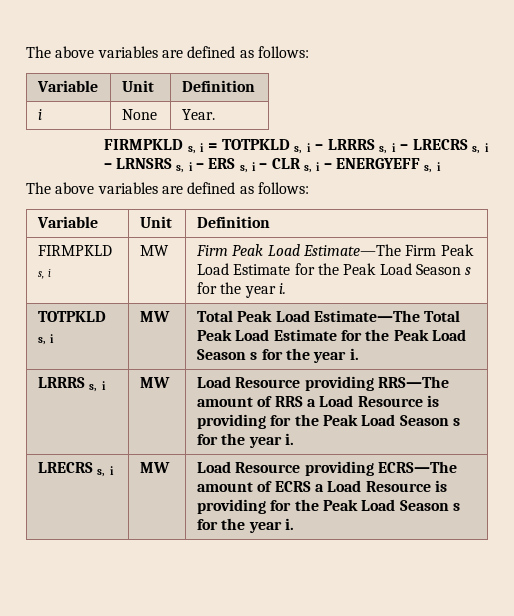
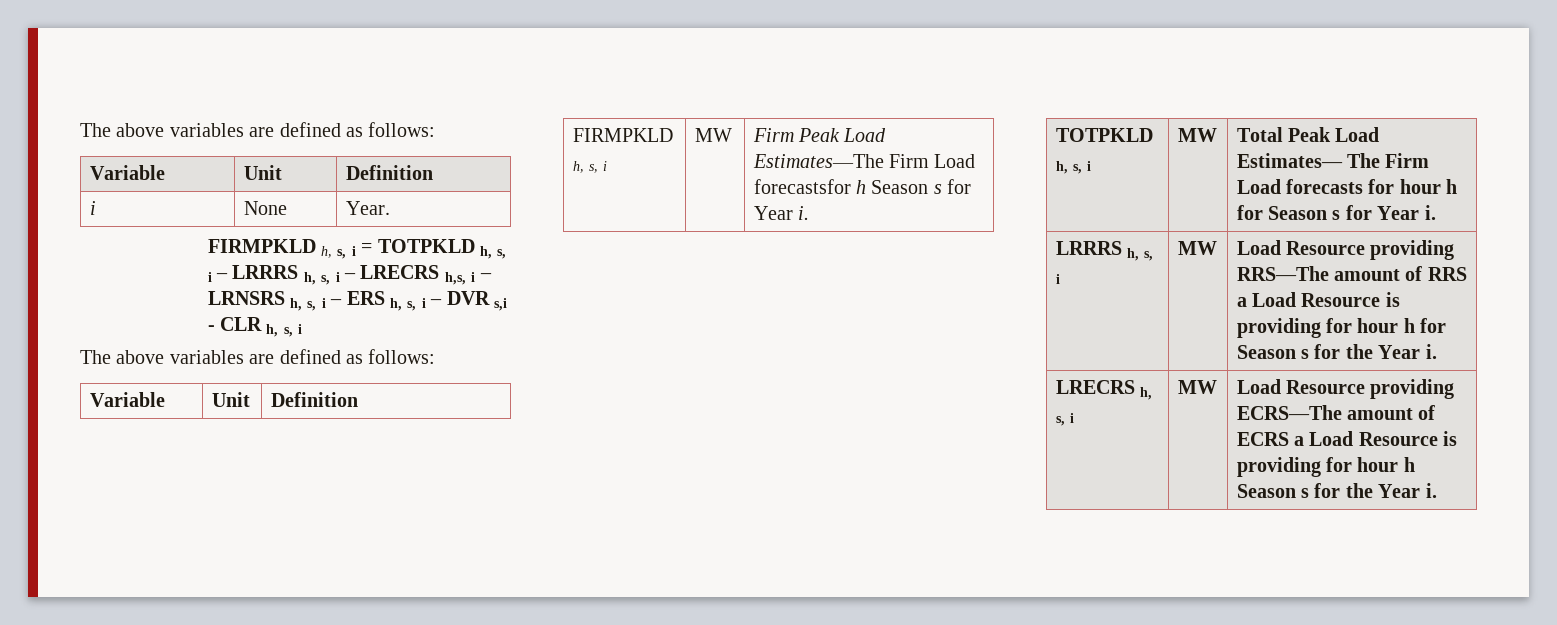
- FIRMPKLD s, i = TOTPKLD s, i – LRRRS s, i – LRECRS s, i – LRNSRS s, i – ERS s, i – CLR s, i – ENERGYEFF s, i
+ FIRMPKLD h, s, i = TOTPKLD h, s, i – LRRRS h, s, i – LRECRS h,s, i – LRNSRS h, s, i – ERS h, s, i – DVR s,i - CLR h, s, i
- FIRMPKLD s, i | MW | Firm Peak Load Estimate—The Firm Peak Load Estimate for the Peak Load Season s for the year i.
+ FIRMPKLD h, s, i | MW | Firm Peak Load Estimates—The Firm Load forecastsfor h Season s for Year i.
- TOTPKLD s, i | MW | Total Peak Load Estimate—The Total Peak Load Estimate for the Peak Load Season s for the year i.
+ TOTPKLD h, s, i | MW | Total Peak Load Estimates— The Firm Load forecasts for hour h for Season s for Year i.
- LRRRS s, i | MW | Load Resource providing RRS—The amount of RRS a Load Resource is providing for the Peak Load Season s for the year i.
+ LRRRS h, s, i | MW | Load Resource providing RRS—The amount of RRS a Load Resource is providing for hour h for Season s for the Year i.
- LRECRS s, i | MW | Load Resource providing ECRS—The amount of ECRS a Load Resource is providing for the Peak Load Season s for the year i.
+ LRECRS h, s, i | MW | Load Resource providing ECRS—The amount of ECRS a Load Resource is providing for hour h Season s for the Year i.

